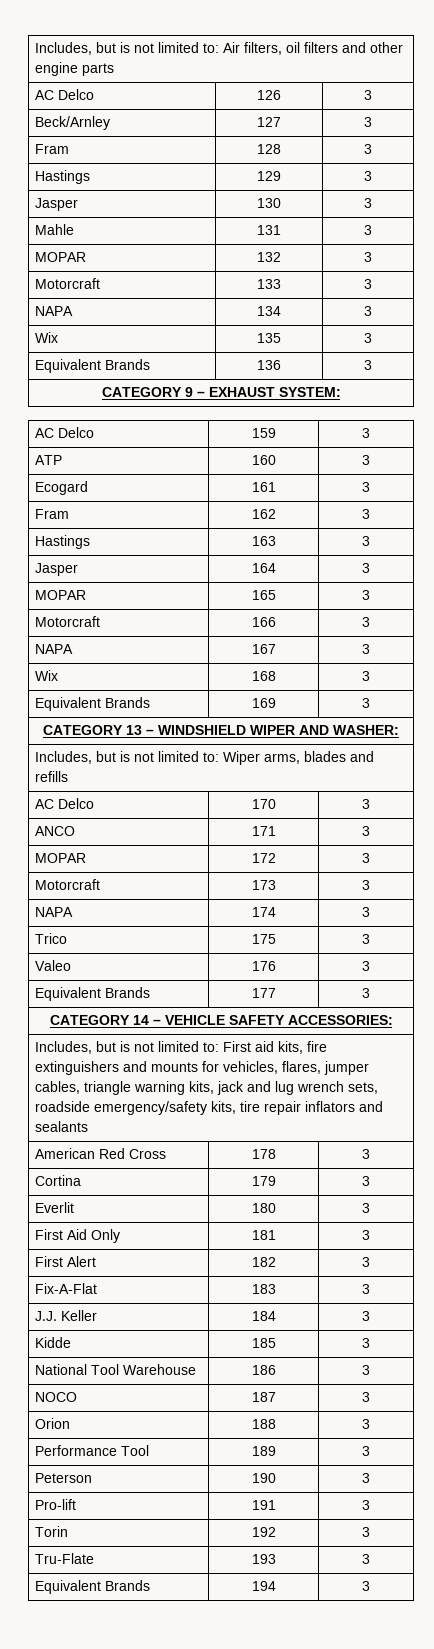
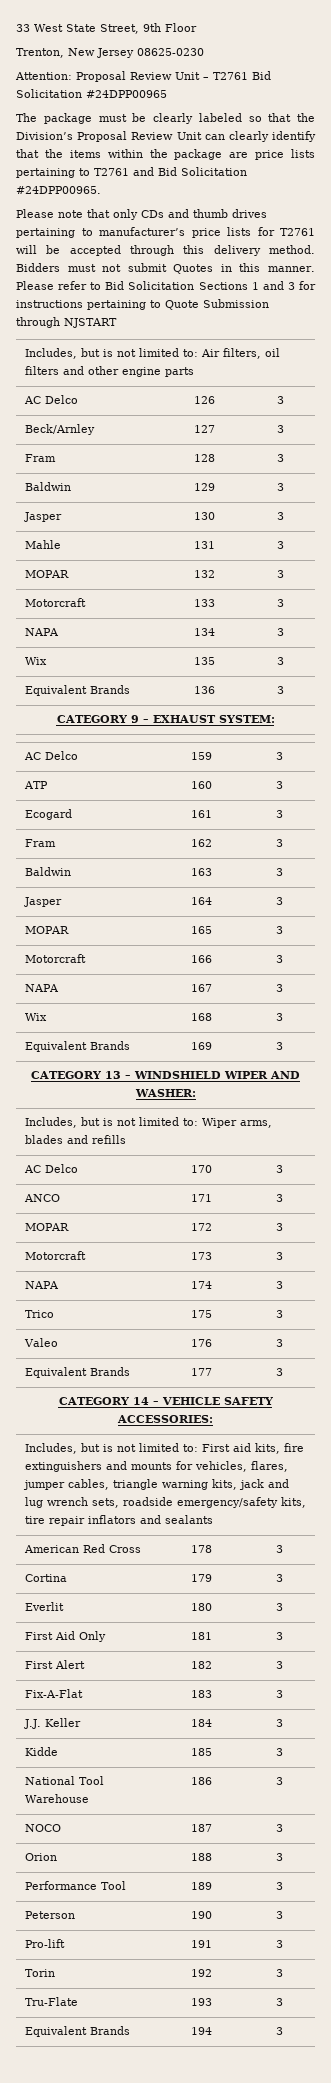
+ 33 West State Street, 9th Floor
+ Trenton, New Jersey 08625-0230
+ Attention: Proposal Review Unit – T2761 Bid Solicitation #24DPP00965
+ The package must be clearly labeled so that the Division’s Proposal Review Unit can clearly identify that the items within the package are price lists pertaining to T2761 and Bid Solicitation #24DPP00965.
+ Please note that only CDs and thumb drives pertaining to manufacturer’s price lists for T2761 will be accepted through this delivery method. Bidders must not submit Quotes in this manner. Please refer to Bid Solicitation Sections 1 and 3 for instructions pertaining to Quote Submission through NJSTART
- Hastings | 129 | 3
+ Baldwin | 129 | 3
- Hastings | 163 | 3
+ Baldwin | 163 | 3

